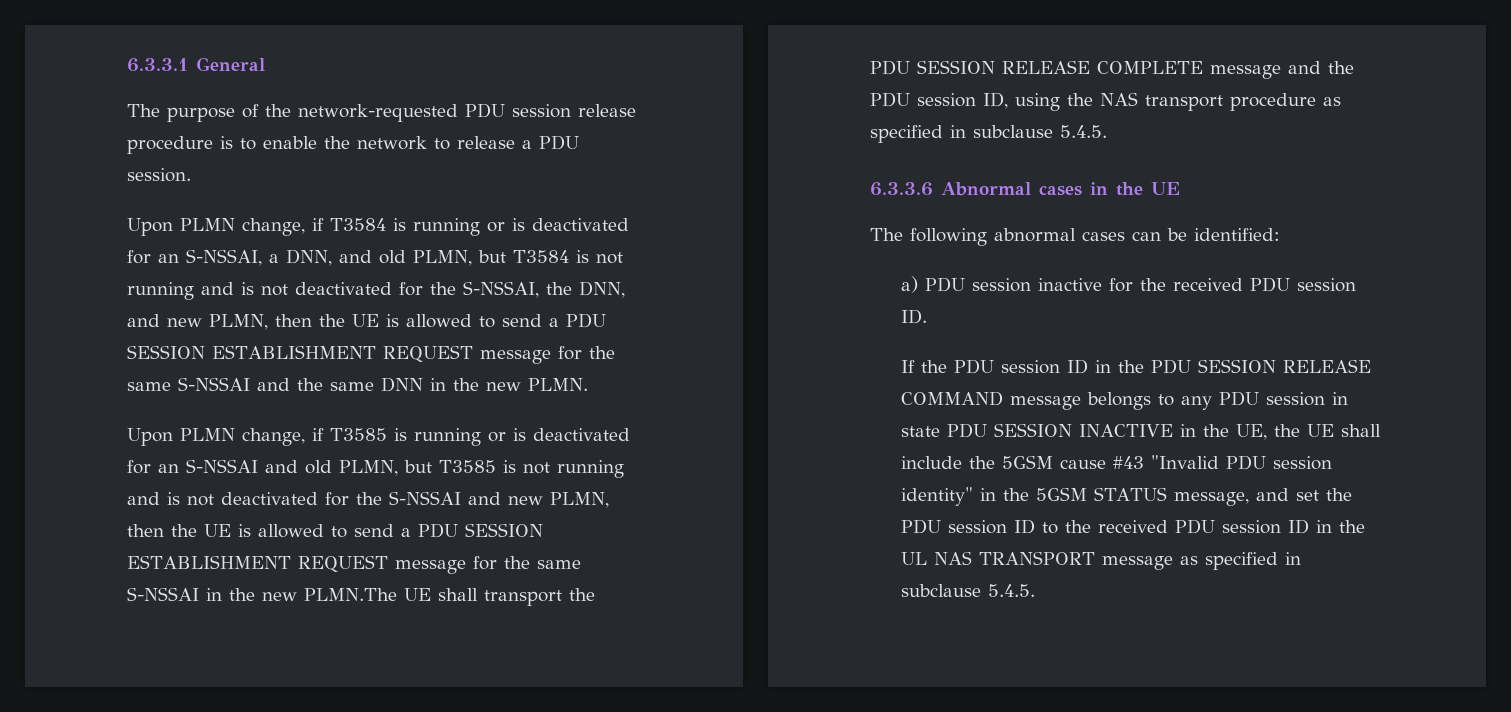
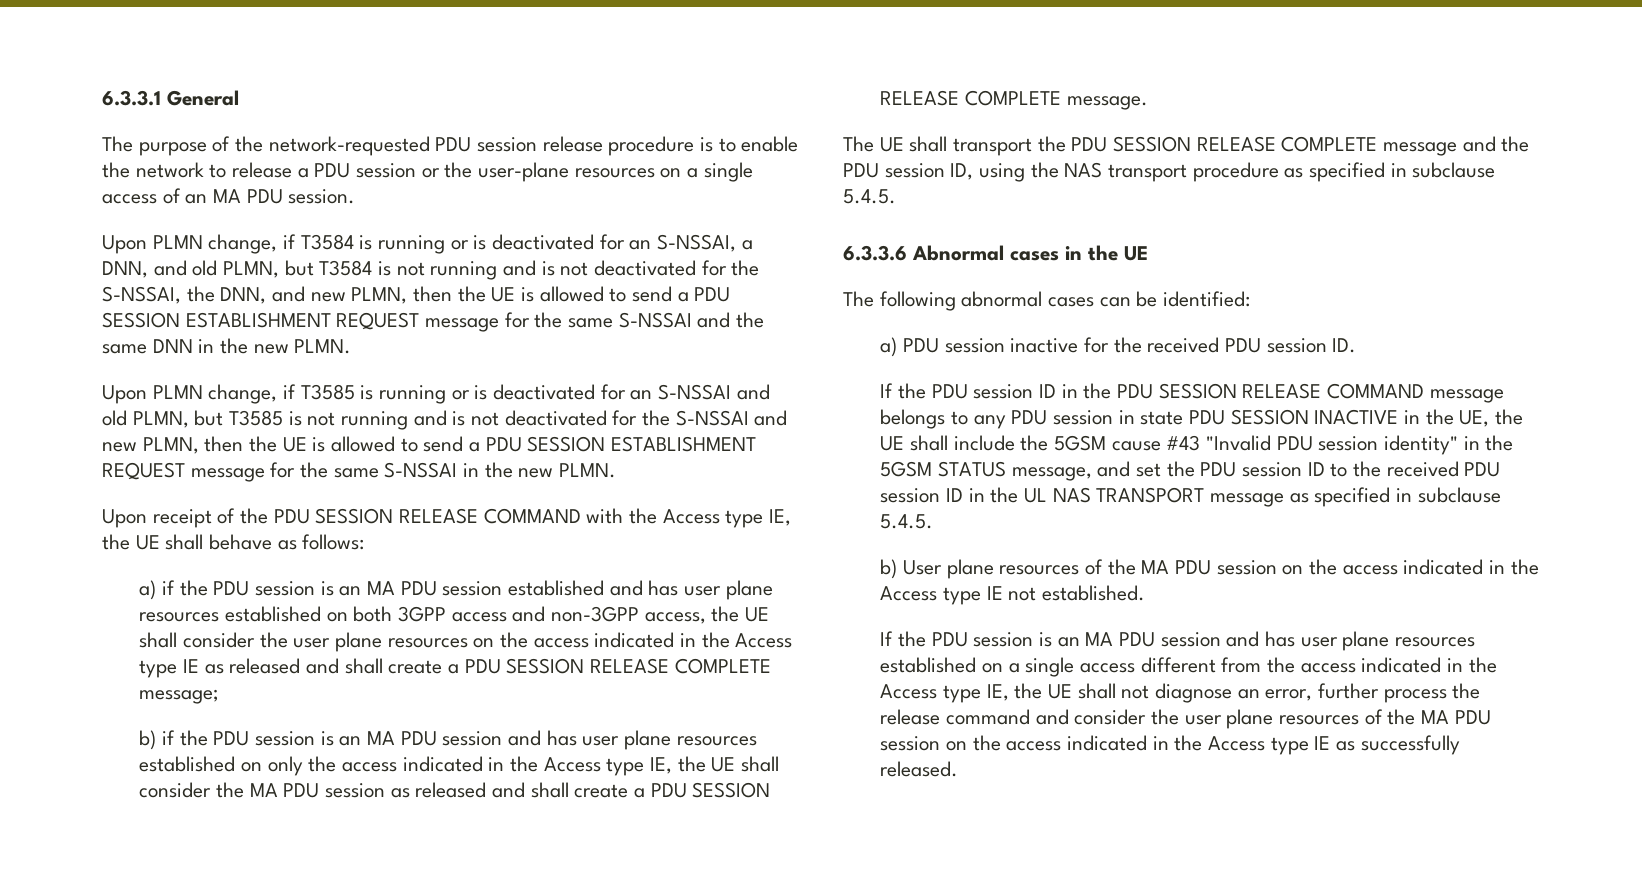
- The purpose of the network-requested PDU session release procedure is to enable the network to release a PDU session.
+ The purpose of the network-requested PDU session release procedure is to enable the network to release a PDU session or the user-plane resources on a single access of an MA PDU session.
- Upon PLMN change, if T3585 is running or is deactivated for an S-NSSAI and old PLMN, but T3585 is not running and is not deactivated for the S-NSSAI and new PLMN, then the UE is allowed to send a PDU SESSION ESTABLISHMENT REQUEST message for the same S-NSSAI in the new PLMN.The UE shall transport the PDU SESSION RELEASE COMPLETE message and the PDU session ID, using the NAS transport procedure as specified in subclause 5.4.5.
+ Upon PLMN change, if T3585 is running or is deactivated for an S-NSSAI and old PLMN, but T3585 is not running and is not deactivated for the S-NSSAI and new PLMN, then the UE is allowed to send a PDU SESSION ESTABLISHMENT REQUEST message for the same S-NSSAI in the new PLMN.
+ Upon receipt of the PDU SESSION RELEASE COMMAND with the Access type IE, the UE shall behave as follows:
+ a) if the PDU session is an MA PDU session established and has user plane resources established on both 3GPP access and non-3GPP access, the UE shall consider the user plane resources on the access indicated in the Access type IE as released and shall create a PDU SESSION RELEASE COMPLETE message;
+ b) if the PDU session is an MA PDU session and has user plane resources established on only the access indicated in the Access type IE, the UE shall consider the MA PDU session as released and shall create a PDU SESSION RELEASE COMPLETE message.
+ The UE shall transport the PDU SESSION RELEASE COMPLETE message and the PDU session ID, using the NAS transport procedure as specified in subclause 5.4.5.
+ b) User plane resources of the MA PDU session on the access indicated in the Access type IE not established.
+ If the PDU session is an MA PDU session and has user plane resources established on a single access different from the access indicated in the Access type IE, the UE shall not diagnose an error, further process the release command and consider the user plane resources of the MA PDU session on the access indicated in the Access type IE as successfully released.

